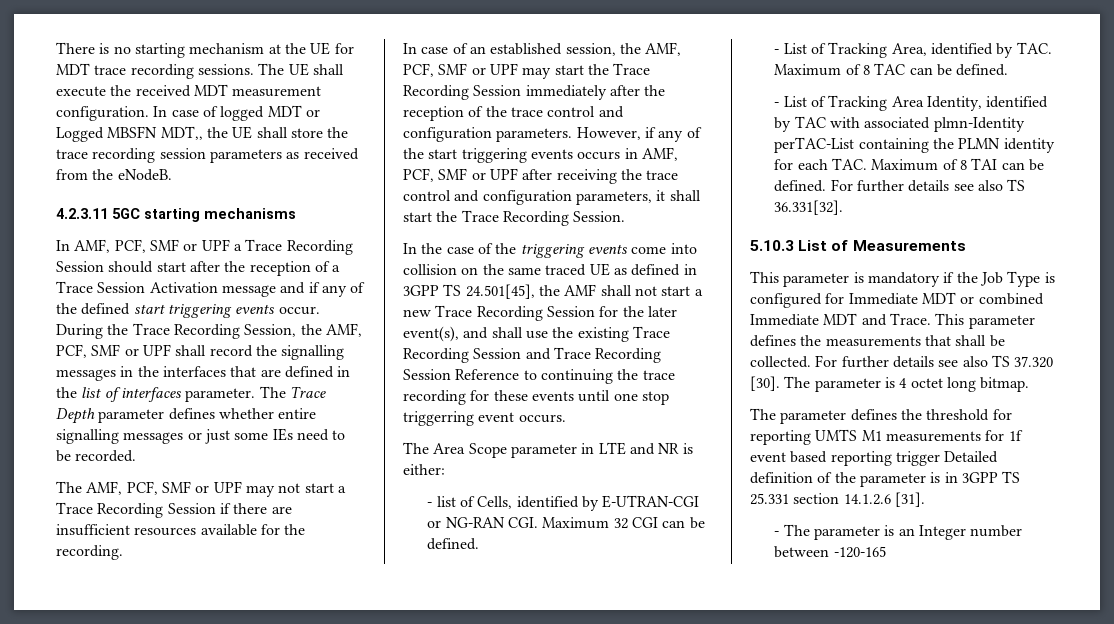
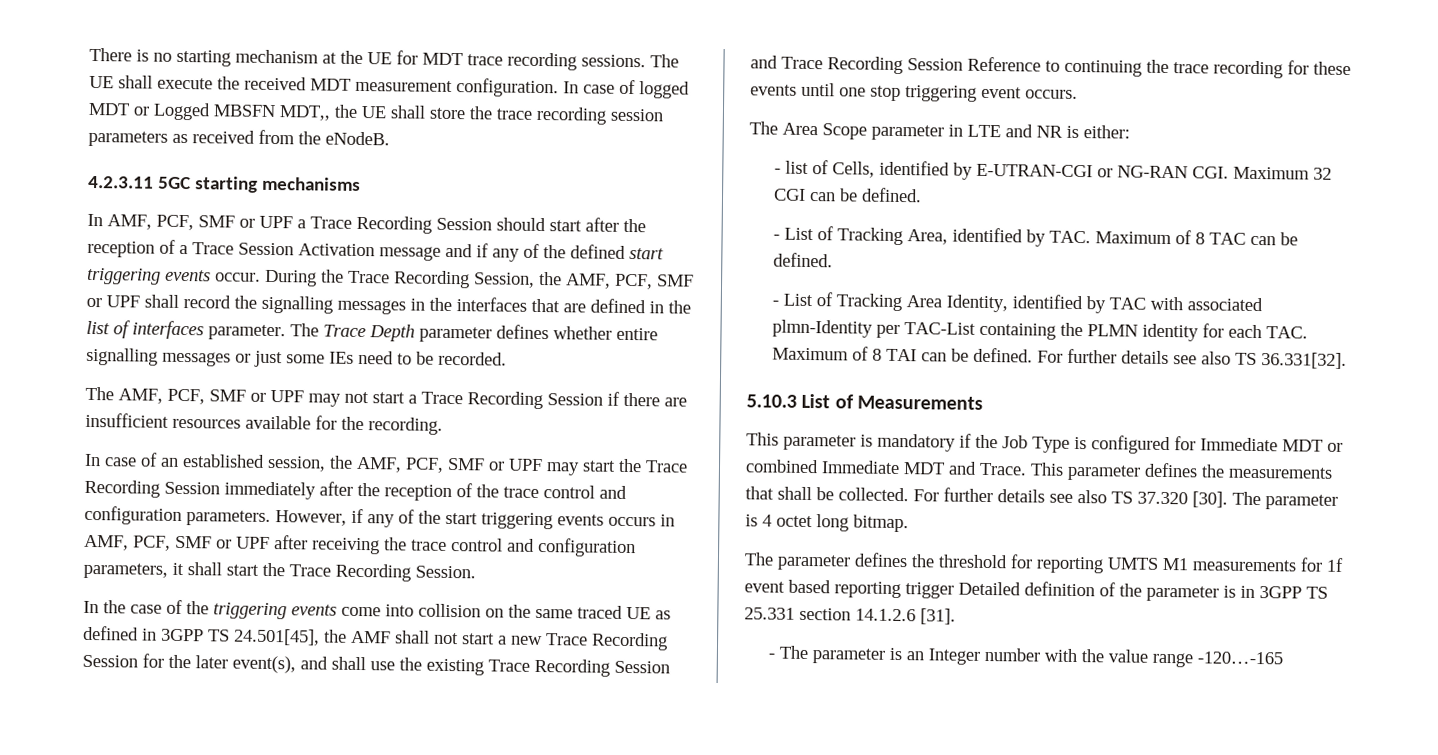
- In the case of the triggering events come into collision on the same traced UE as defined in 3GPP TS 24.501[45], the AMF shall not start a new Trace Recording Session for the later event(s), and shall use the existing Trace Recording Session and Trace Recording Session Reference to continuing the trace recording for these events until one stop triggerring event occurs.
+ In the case of the triggering events come into collision on the same traced UE as defined in 3GPP TS 24.501[45], the AMF shall not start a new Trace Recording Session for the later event(s), and shall use the existing Trace Recording Session and Trace Recording Session Reference to continuing the trace recording for these events until one stop triggering event occurs.
- - List of Tracking Area Identity, identified by TAC with associated plmn-Identity perTAC-List containing the PLMN identity for each TAC. Maximum of 8 TAI can be defined.
+ - List of Tracking Area Identity, identified by TAC with associated plmn-Identity per TAC-List containing the PLMN identity for each TAC. Maximum of 8 TAI can be defined.
- - The parameter is an Integer number between -120-165
+ - The parameter is an Integer number with the value range -120…-165

